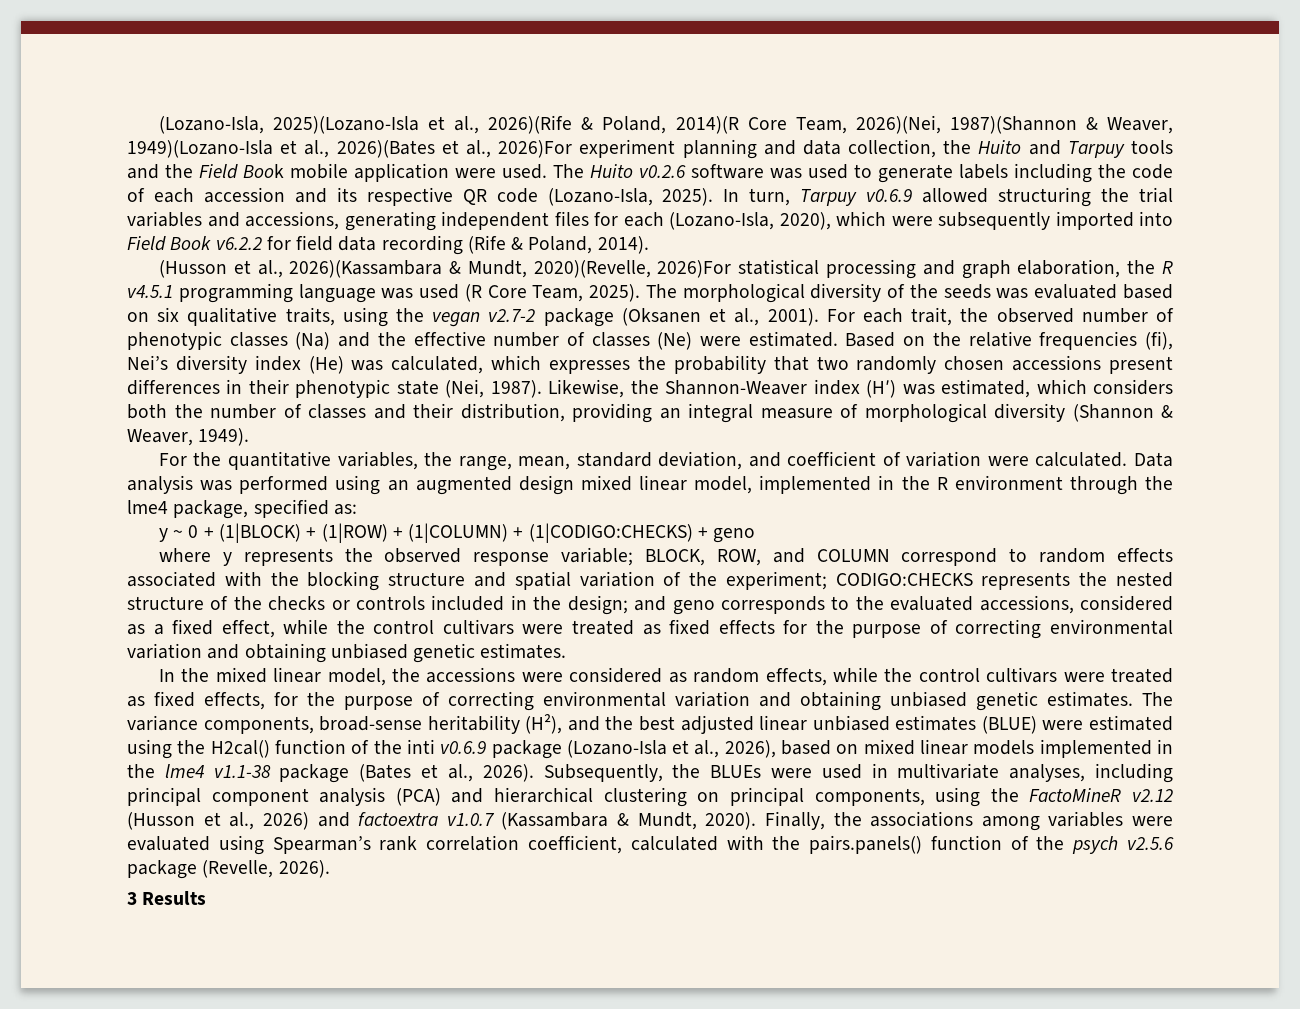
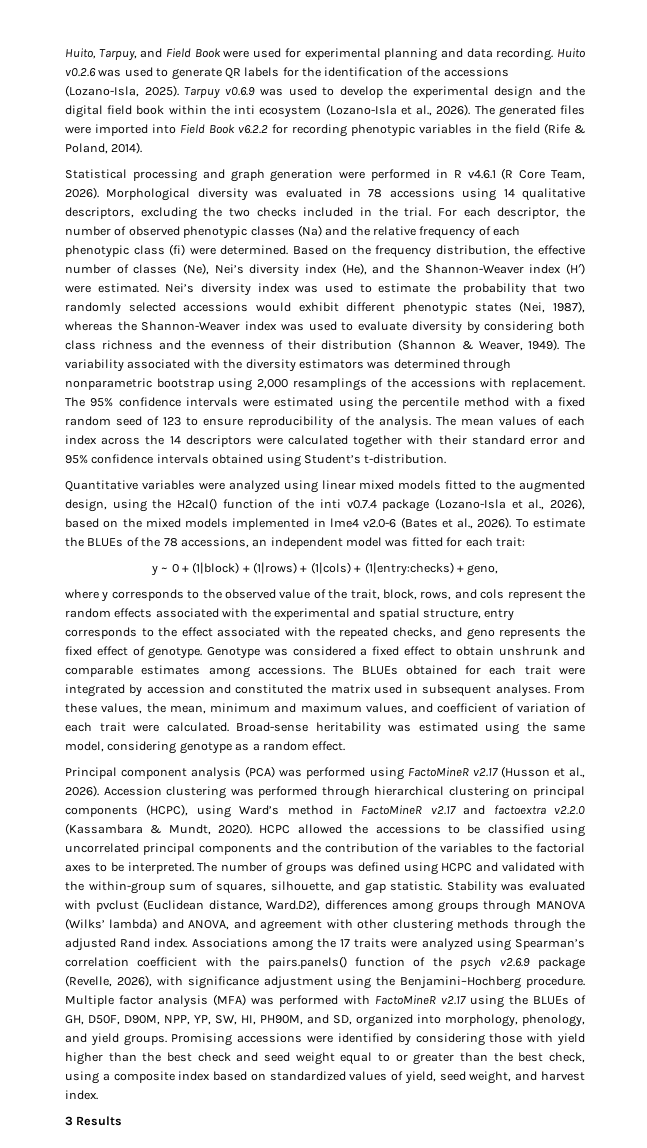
- (Lozano-Isla, 2025)(Lozano-Isla et al., 2026)(Rife & Poland, 2014)(R Core Team, 2026)(Nei, 1987)(Shannon & Weaver, 1949)(Lozano-Isla et al., 2026)(Bates et al., 2026)For experiment planning and data collection, the Huito and Tarpuy tools and the Field Book mobile application were used. The Huito v0.2.6 software was used to generate labels including the code of each accession and its respective QR code (Lozano-Isla, 2025). In turn, Tarpuy v0.6.9 allowed structuring the trial variables and accessions, generating independent files for each (Lozano-Isla, 2020), which were subsequently imported into Field Book v6.2.2 for field data recording (Rife & Poland, 2014).
- (Husson et al., 2026)(Kassambara & Mundt, 2020)(Revelle, 2026)For statistical processing and graph elaboration, the R v4.5.1 programming language was used (R Core Team, 2025). The morphological diversity of the seeds was evaluated based on six qualitative traits, using the vegan v2.7-2 package (Oksanen et al., 2001). For each trait, the observed number of phenotypic classes (Na) and the effective number of classes (Ne) were estimated. Based on the relative frequencies (fi), Nei’s diversity index (He) was calculated, which expresses the probability that two randomly chosen accessions present differences in their phenotypic state (Nei, 1987). Likewise, the Shannon-Weaver index (H′) was estimated, which considers both the number of classes and their distribution, providing an integral measure of morphological diversity (Shannon & Weaver, 1949).
- For the quantitative variables, the range, mean, standard deviation, and coefficient of variation were calculated. Data analysis was performed using an augmented design mixed linear model, implemented in the R environment through the lme4 package, specified as:
- y ~ 0 + (1|BLOCK) + (1|ROW) + (1|COLUMN) + (1|CODIGO:CHECKS) + geno
- where y represents the observed response variable; BLOCK, ROW, and COLUMN correspond to random effects associated with the blocking structure and spatial variation of the experiment; CODIGO:CHECKS represents the nested structure of the checks or controls included in the design; and geno corresponds to the evaluated accessions, considered as a fixed effect, while the control cultivars were treated as fixed effects for the purpose of correcting environmental variation and obtaining unbiased genetic estimates.
- In the mixed linear model, the accessions were considered as random effects, while the control cultivars were treated as fixed effects, for the purpose of correcting environmental variation and obtaining unbiased genetic estimates. The variance components, broad-sense heritability (H²), and the best adjusted linear unbiased estimates (BLUE) were estimated using the H2cal() function of the inti v0.6.9 package (Lozano-Isla et al., 2026), based on mixed linear models implemented in the lme4 v1.1-38 package (Bates et al., 2026). Subsequently, the BLUEs were used in multivariate analyses, including principal component analysis (PCA) and hierarchical clustering on principal components, using the FactoMineR v2.12 (Husson et al., 2026) and factoextra v1.0.7 (Kassambara & Mundt, 2020).
+ Huito, Tarpuy, and Field Book were used for experimental planning and data recording. Huito v0.2.6 was used to generate QR labels for the identification of the accessions (Lozano-Isla, 2025). Tarpuy v0.6.9 was used to develop the experimental design and the digital field book within the inti ecosystem (Lozano-Isla et al., 2026). The generated files were imported into Field Book v6.2.2 for recording phenotypic variables in the field (Rife & Poland, 2014).
+ Statistical processing and graph generation were performed in R v4.6.1 (R Core Team, 2026). Morphological diversity was evaluated in 78 accessions using 14 qualitative descriptors, excluding the two checks included in the trial. For each descriptor, the number of observed phenotypic classes (Na) and the relative frequency of each phenotypic class (fi) were determined. Based on the frequency distribution, the effective number of classes (Ne), Nei’s diversity index (He), and the Shannon-Weaver index (H′) were estimated. Nei’s diversity index was used to estimate the probability that two randomly selected accessions would exhibit different phenotypic states (Nei, 1987), whereas the Shannon-Weaver index was used to evaluate diversity by considering both class richness and the evenness of their distribution (Shannon & Weaver, 1949). The variability associated with the diversity estimators was determined through nonparametric bootstrap using 2,000 resamplings of the accessions with replacement. The 95% confidence intervals were estimated using the percentile method with a fixed random seed of 123 to ensure reproducibility of the analysis. The mean values of each index across the 14 descriptors were calculated together with their standard error and 95% confidence intervals obtained using Student’s t-distribution.
+ Quantitative variables were analyzed using linear mixed models fitted to the augmented design, using the H2cal() function of the inti v0.7.4 package (Lozano-Isla et al., 2026), based on the mixed models implemented in lme4 v2.0-6 (Bates et al., 2026). To estimate the BLUEs of the 78 accessions, an independent model was fitted for each trait:
+ y ~ 0 + (1|block) + (1|rows) + (1|cols) + (1|entry:checks) + geno,
+ where y corresponds to the observed value of the trait, block, rows, and cols represent the random effects associated with the experimental and spatial structure, entry corresponds to the effect associated with the repeated checks, and geno represents the fixed effect of genotype. Genotype was considered a fixed effect to obtain unshrunk and comparable estimates among accessions. The BLUEs obtained for each trait were integrated by accession and constituted the matrix used in subsequent analyses. From these values, the mean, minimum and maximum values, and coefficient of variation of each trait were calculated. Broad-sense heritability was estimated using the same model, considering genotype as a random effect.
+ Principal component analysis (PCA) was performed using FactoMineR v2.17 (Husson et al., 2026). Accession clustering was performed through hierarchical clustering on principal components (HCPC), using Ward’s method in FactoMineR v2.17 and factoextra v2.2.0 (Kassambara & Mundt, 2020).
- Finally, the associations among variables were evaluated using Spearman’s rank correlation coefficient, calculated with the pairs.panels() function of the psych v2.5.6 package (Revelle, 2026).
+ HCPC allowed the accessions to be classified using uncorrelated principal components and the contribution of the variables to the factorial axes to be interpreted. The number of groups was defined using HCPC and validated with the within-group sum of squares, silhouette, and gap statistic. Stability was evaluated with pvclust (Euclidean distance, Ward.D2), differences among groups through MANOVA (Wilks’ lambda) and ANOVA, and agreement with other clustering methods through the adjusted Rand index. Associations among the 17 traits were analyzed using Spearman’s correlation coefficient with the pairs.panels() function of the psych v2.6.9 package (Revelle, 2026), with significance adjustment using the Benjamini–Hochberg procedure. Multiple factor analysis (MFA) was performed with FactoMineR v2.17 using the BLUEs of GH, D50F, D90M, NPP, YP, SW, HI, PH90M, and SD, organized into morphology, phenology, and yield groups. Promising accessions were identified by considering those with yield higher than the best check and seed weight equal to or greater than the best check, using a composite index based on standardized values of yield, seed weight, and harvest index.

